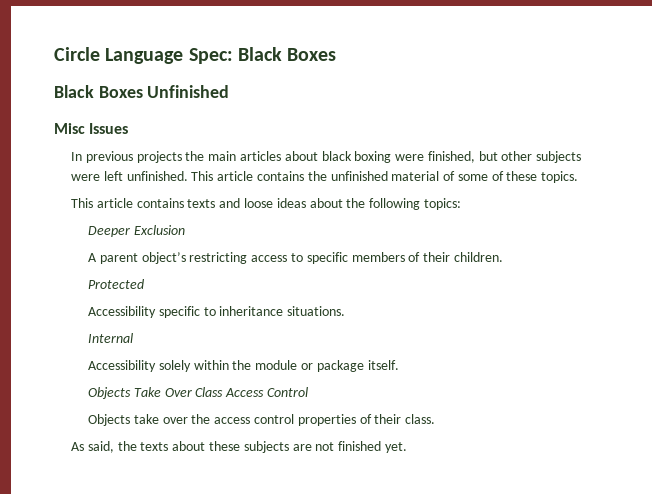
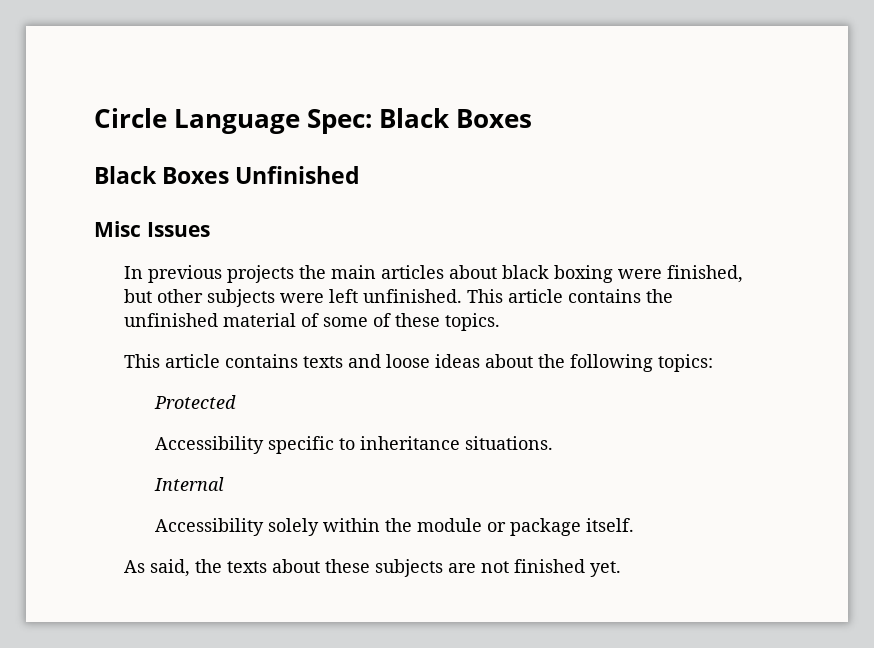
- Deeper Exclusion
- A parent object’s restricting access to specific members of their children.
- Objects Take Over Class Access Control
- Objects take over the access control properties of their class.

